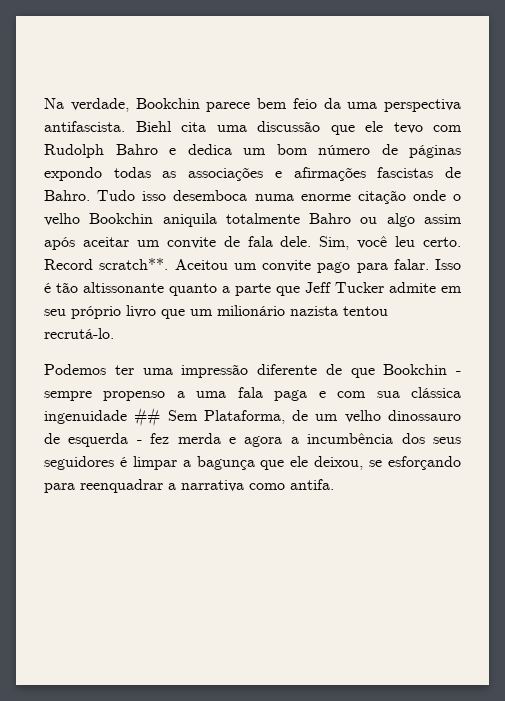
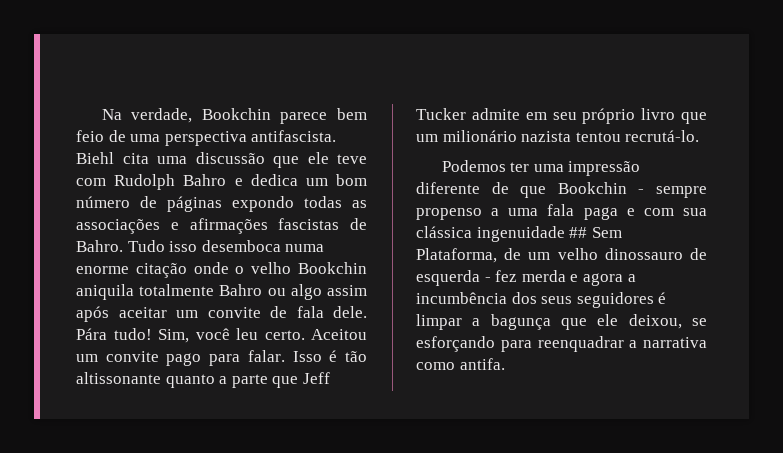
- Na verdade, Bookchin parece bem feio da uma perspectiva antifascista.
+ Na verdade, Bookchin parece bem feio de uma perspectiva antifascista.
- Biehl cita uma discussão que ele tevo com Rudolph Bahro e dedica um bom número de páginas expondo todas as associações e afirmações fascistas de Bahro.
+ Biehl cita uma discussão que ele teve com Rudolph Bahro e dedica um bom número de páginas expondo todas as associações e afirmações fascistas de Bahro.
+ Pára tudo!
- Record scratch**.

